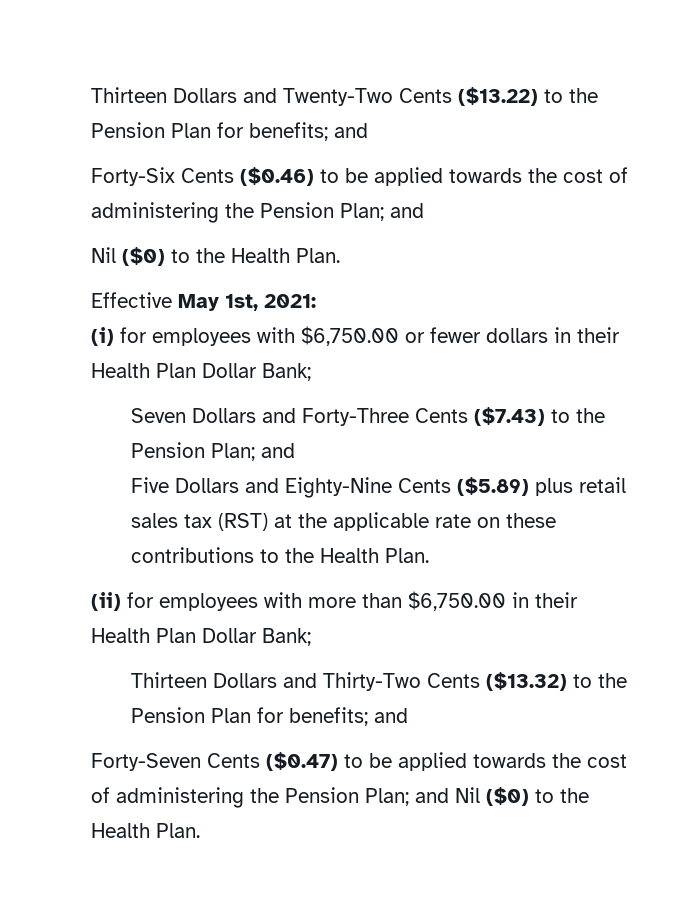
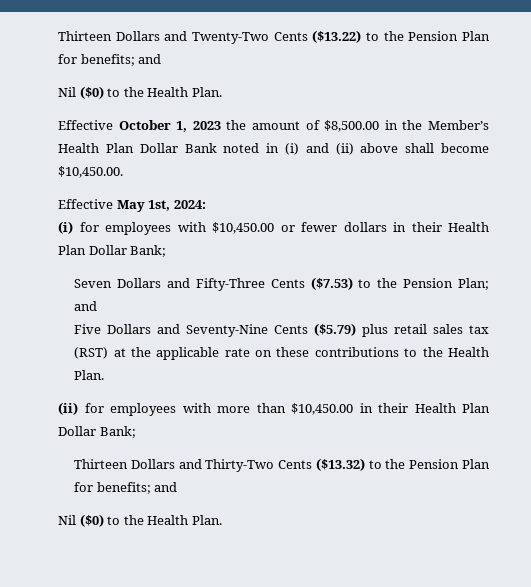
  Thirteen Dollars and Twenty-Two Cents ($13.22) to the Pension Plan for benefits; and
- Forty-Six Cents ($0.46) to be applied towards the cost of administering the Pension Plan; and
  Nil ($0) to the Health Plan.
+ Effective October 1, 2023 the amount of $8,500.00 in the Member’s Health Plan Dollar Bank noted in (i) and (ii) above shall become $10,450.00.
- Effective May 1st, 2021:
+ Effective May 1st, 2024:
- (i) for employees with $6,750.00 or fewer dollars in their Health Plan Dollar Bank;
+ (i) for employees with $10,450.00 or fewer dollars in their Health Plan Dollar Bank;
- Seven Dollars and Forty-Three Cents ($7.43) to the Pension Plan; and
+ Seven Dollars and Fifty-Three Cents ($7.53) to the Pension Plan; and
- Five Dollars and Eighty-Nine Cents ($5.89) plus retail sales tax (RST) at the applicable rate on these contributions to the Health Plan.
+ Five Dollars and Seventy-Nine Cents ($5.79) plus retail sales tax (RST) at the applicable rate on these contributions to the Health Plan.
- (ii) for employees with more than $6,750.00 in their Health Plan Dollar Bank;
+ (ii) for employees with more than $10,450.00 in their Health Plan Dollar Bank;
  Thirteen Dollars and Thirty-Two Cents ($13.32) to the Pension Plan for benefits; and
- Forty-Seven Cents ($0.47) to be applied towards the cost of administering the Pension Plan; and Nil ($0) to the Health Plan.
+ Nil ($0) to the Health Plan.

